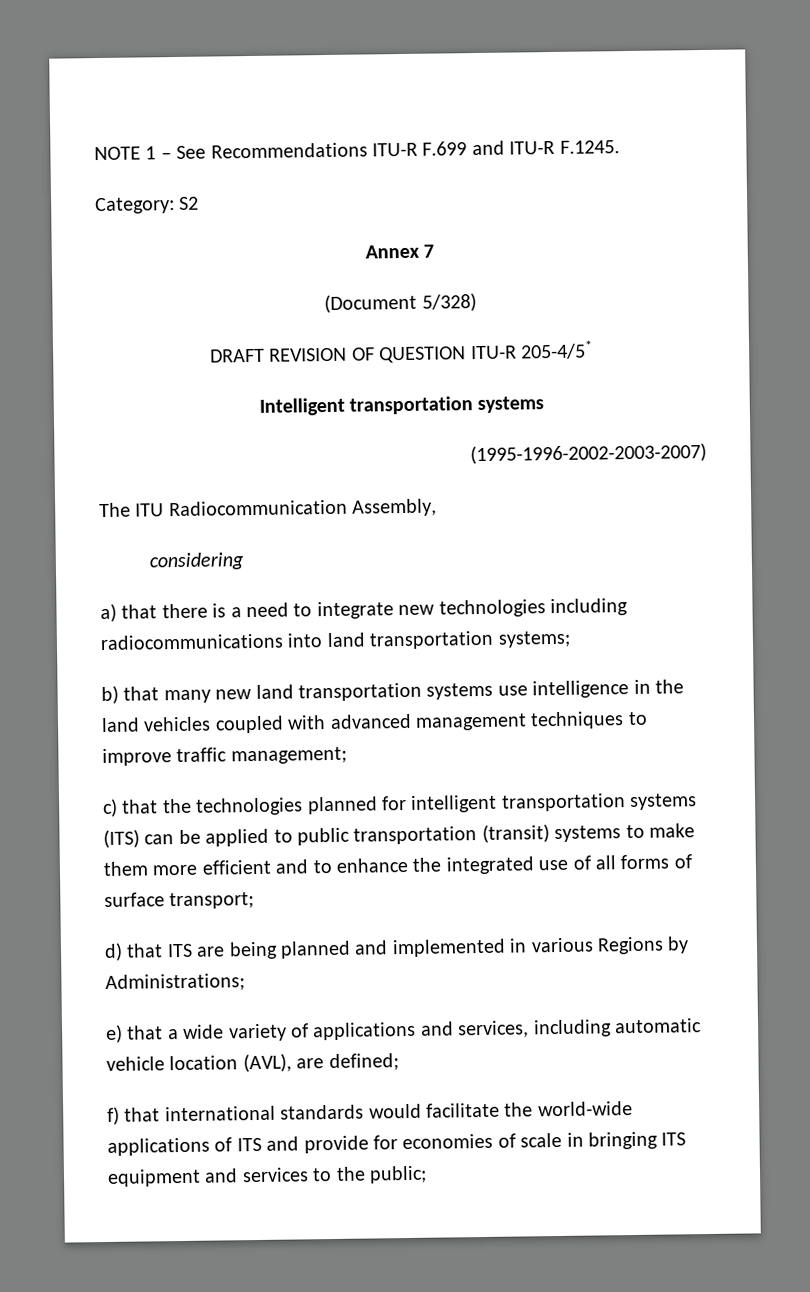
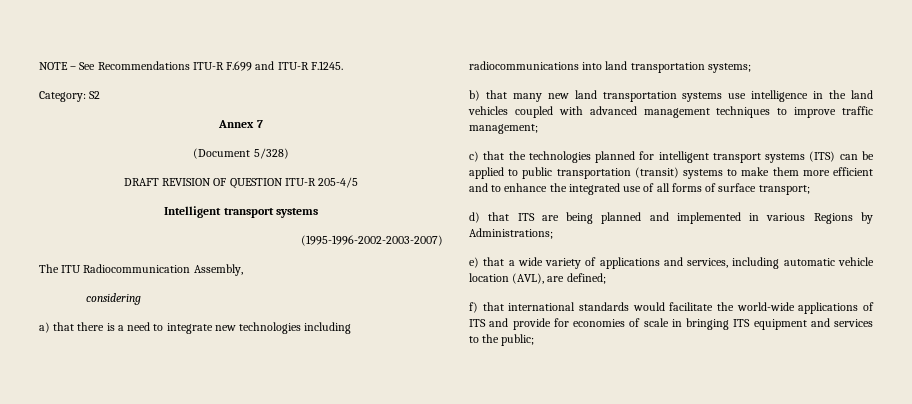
- NOTE 1 – See Recommendations ITU-R F.699 and ITU-R F.1245.
+ NOTE – See Recommendations ITU-R F.699 and ITU-R F.1245.
- DRAFT REVISION OF QUESTION ITU-R 205-4/5*
+ DRAFT REVISION OF QUESTION ITU-R 205-4/5
- Intelligent transportation systems
+ Intelligent transport systems
- c) that the technologies planned for intelligent transportation systems (ITS) can be applied to public transportation (transit) systems to make them more efficient and to enhance the integrated use of all forms of surface transport;
+ c) that the technologies planned for intelligent transport systems (ITS) can be applied to public transportation (transit) systems to make them more efficient and to enhance the integrated use of all forms of surface transport;

